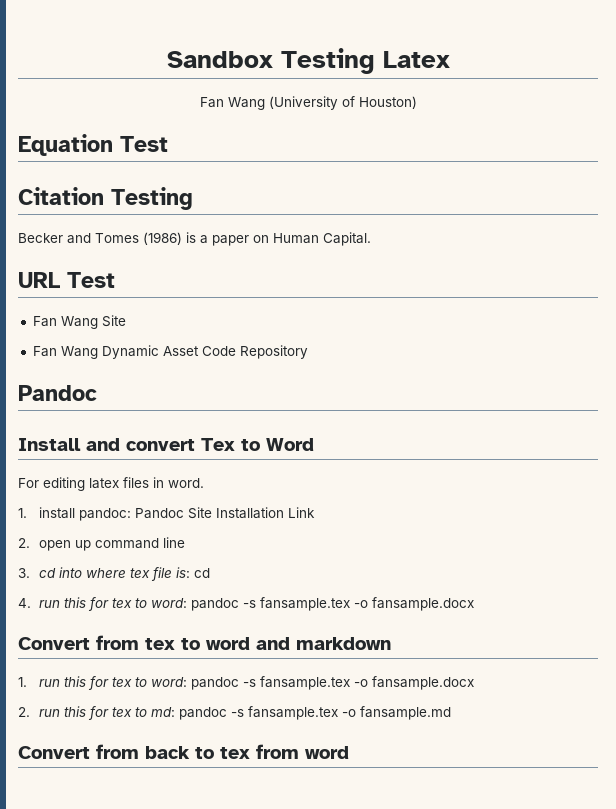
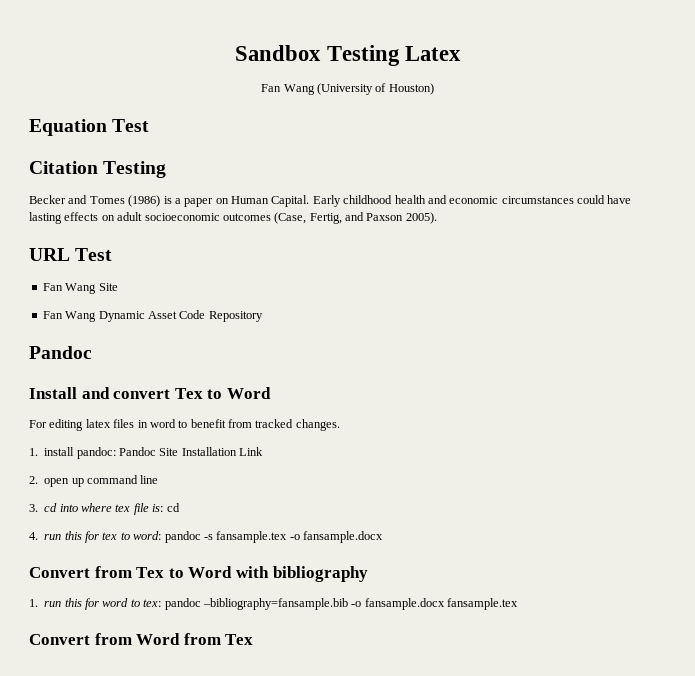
+ Early childhood health and economic circumstances could have lasting effects on adult socioeconomic outcomes (Case, Fertig, and Paxson 2005).
- For editing latex files in word.
+ For editing latex files in word to benefit from tracked changes.
- Convert from tex to word and markdown
+ Convert from Tex to Word with bibliography
- 1. run this for tex to word: pandoc -s fansample.tex -o fansample.docx
- 2. run this for tex to md: pandoc -s fansample.tex -o fansample.md
- Convert from back to tex from word
+ 1. run this for word to tex: pandoc –bibliography=fansample.bib -o fansample.docx fansample.tex
+ Convert from Word from Tex

